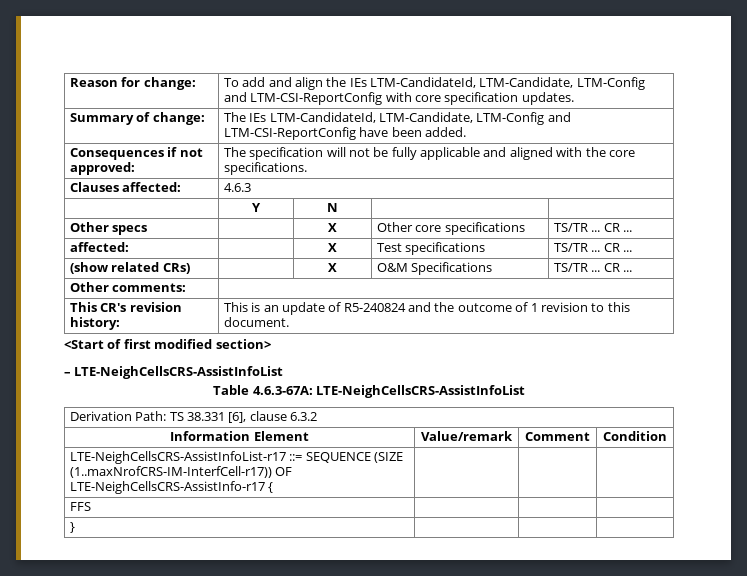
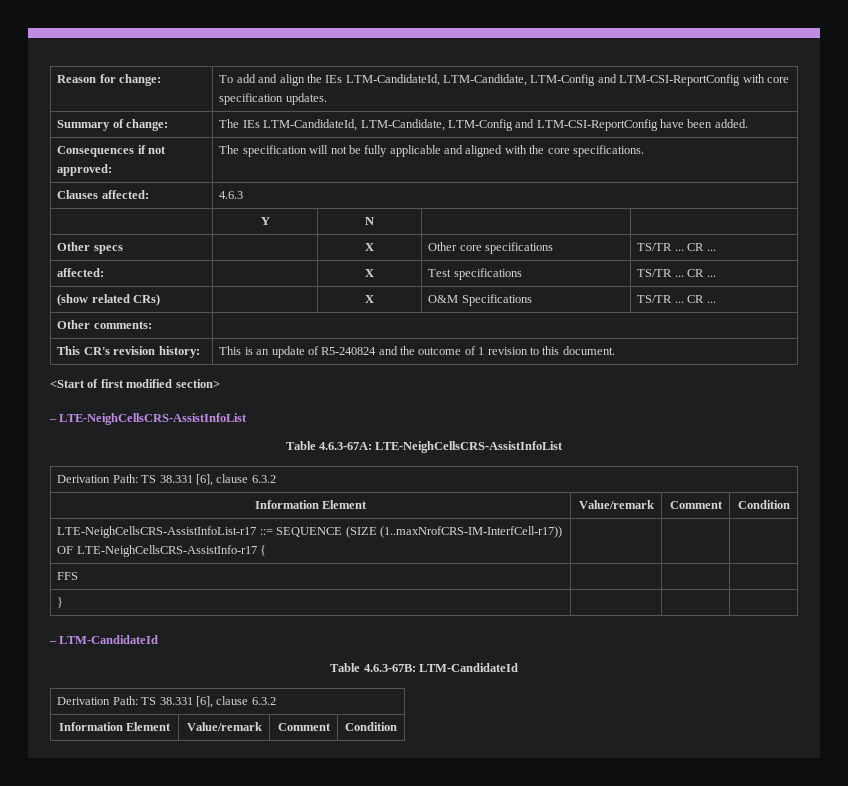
+ – LTM-CandidateId
+ Table 4.6.3-67B: LTM-CandidateId
+ Derivation Path: TS 38.331 [6], clause 6.3.2
+ Information Element | Value/remark | Comment | Condition

